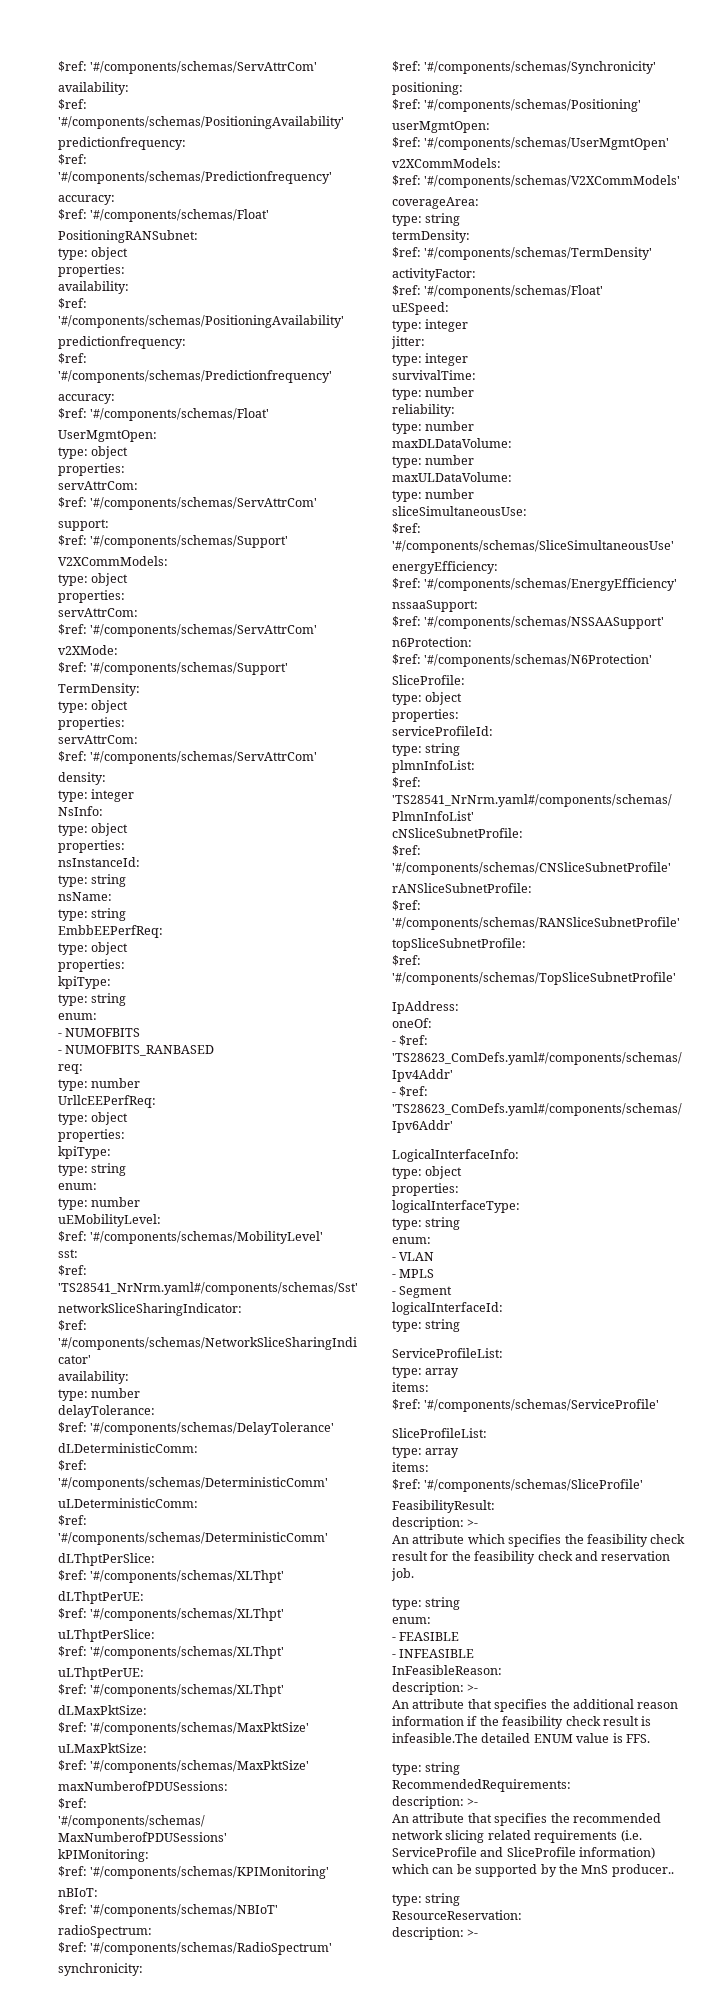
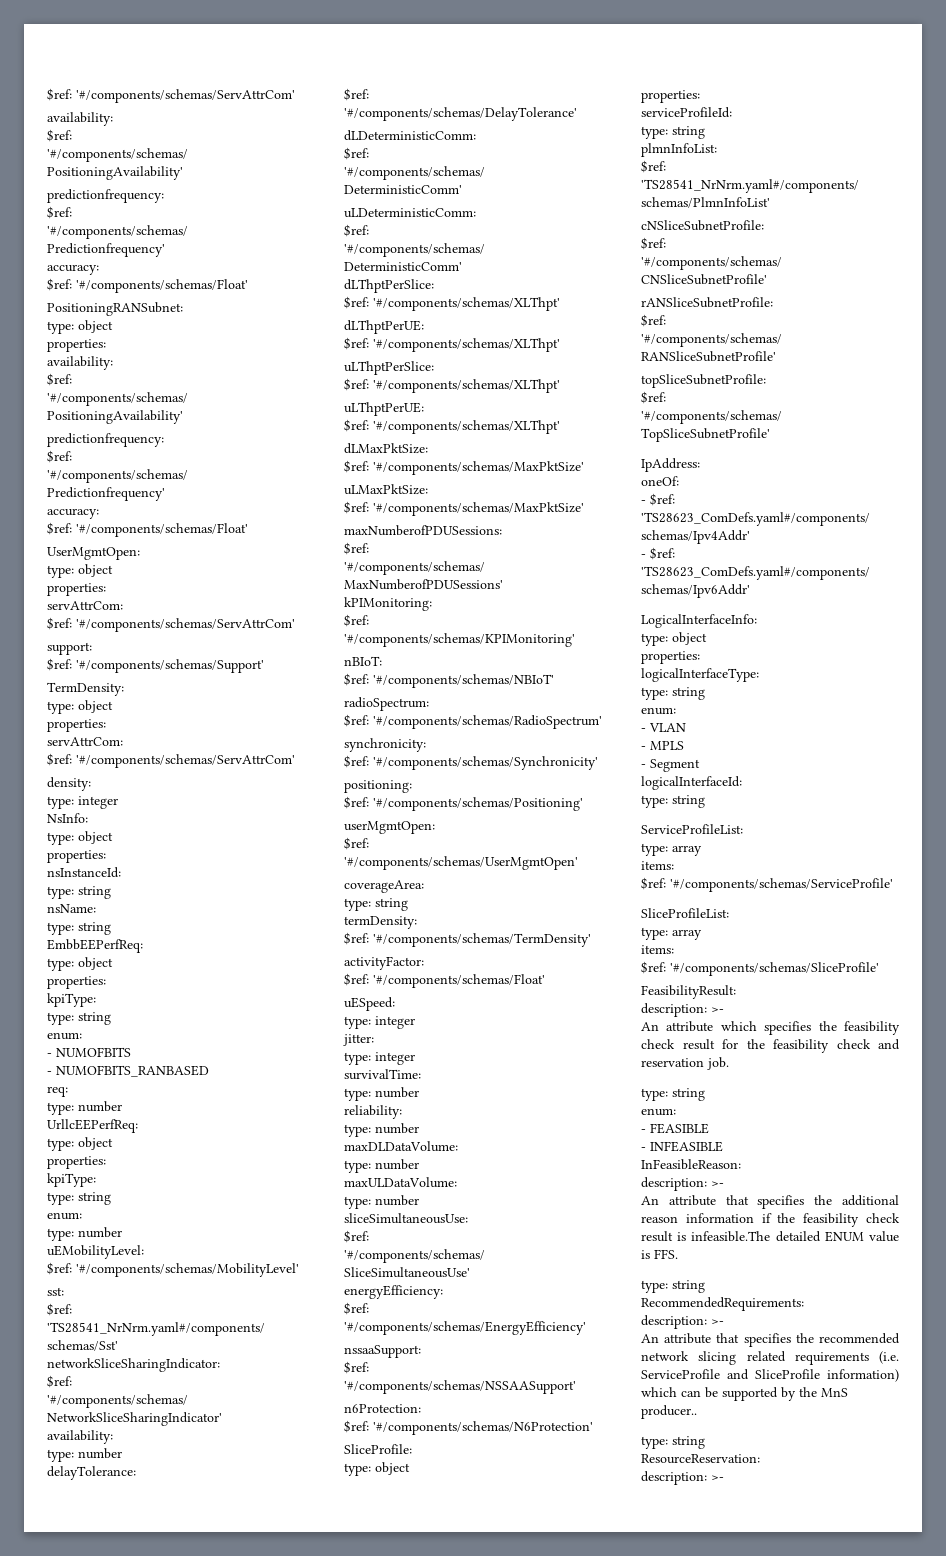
- V2XCommModels:
- type: object
- properties:
- servAttrCom:
- $ref: '#/components/schemas/ServAttrCom'
- v2XMode:
- $ref: '#/components/schemas/Support'
- v2XCommModels:
- $ref: '#/components/schemas/V2XCommModels'

